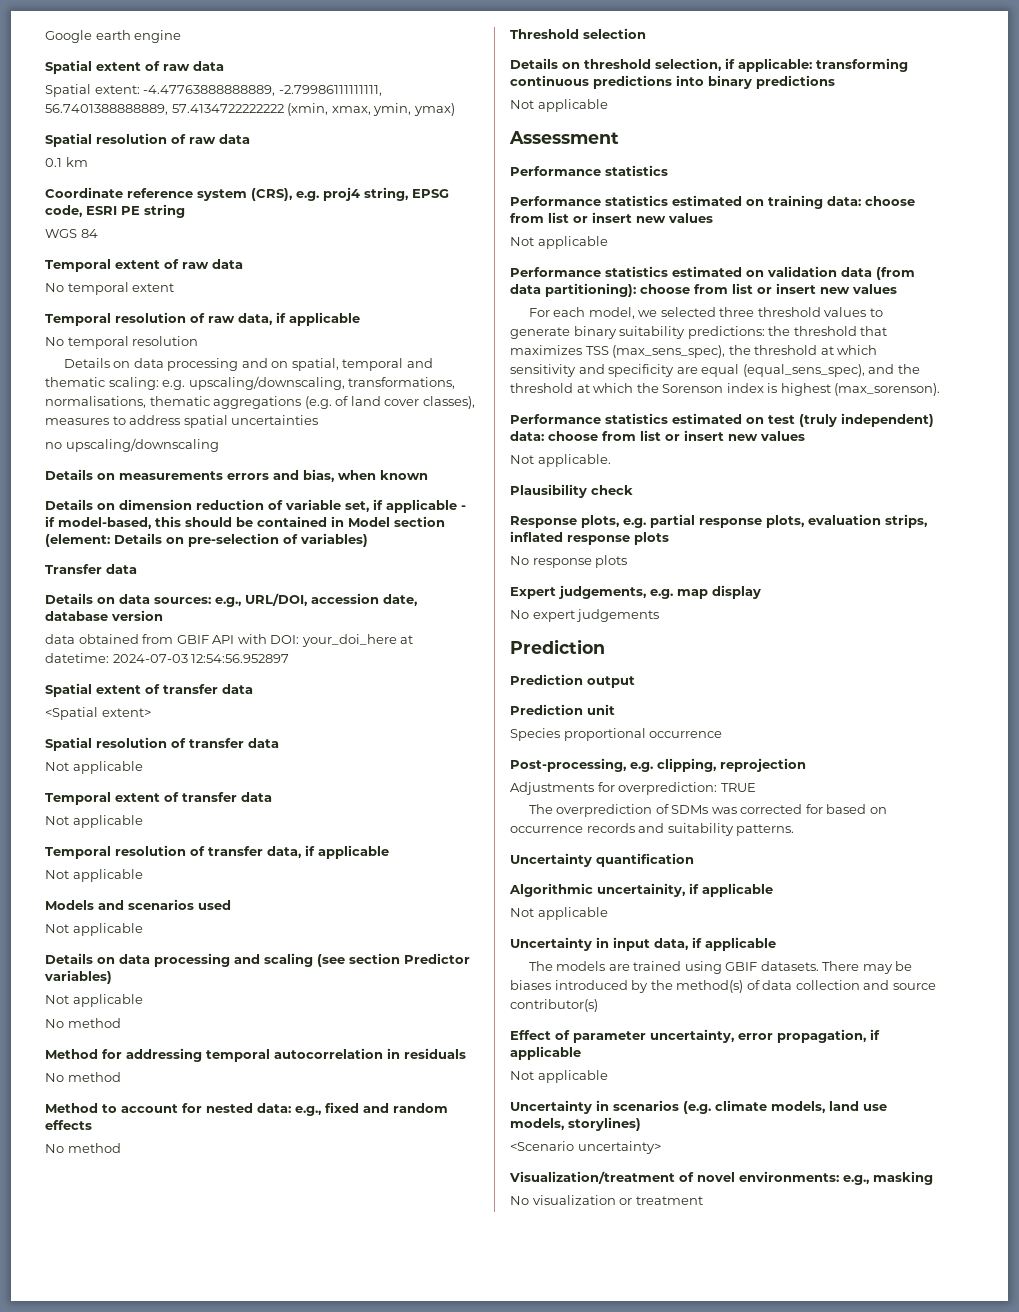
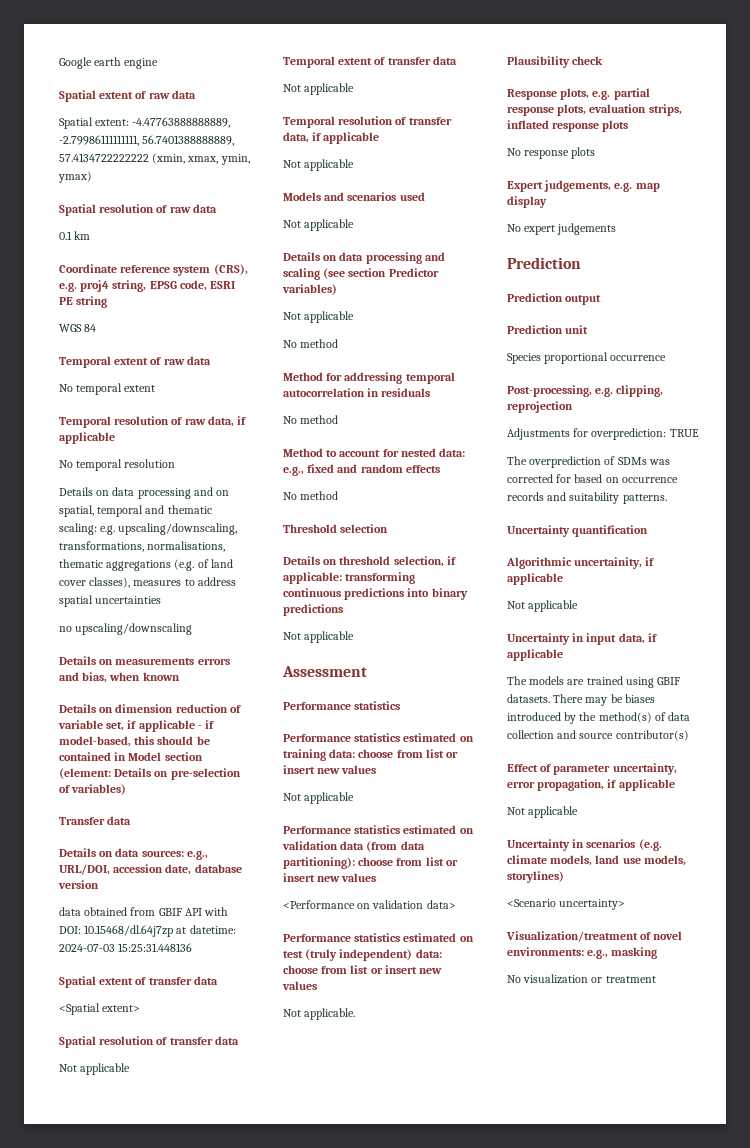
- data obtained from GBIF API with DOI: your_doi_here at datetime: 2024-07-03 12:54:56.952897
+ data obtained from GBIF API with DOI: 10.15468/dl.64j7zp at datetime: 2024-07-03 15:25:31.448136
- For each model, we selected three threshold values to generate binary suitability predictions: the threshold that maximizes TSS (max_sens_spec), the threshold at which sensitivity and specificity are equal (equal_sens_spec), and the threshold at which the Sorenson index is highest (max_sorenson).
+ <Performance on validation data>

